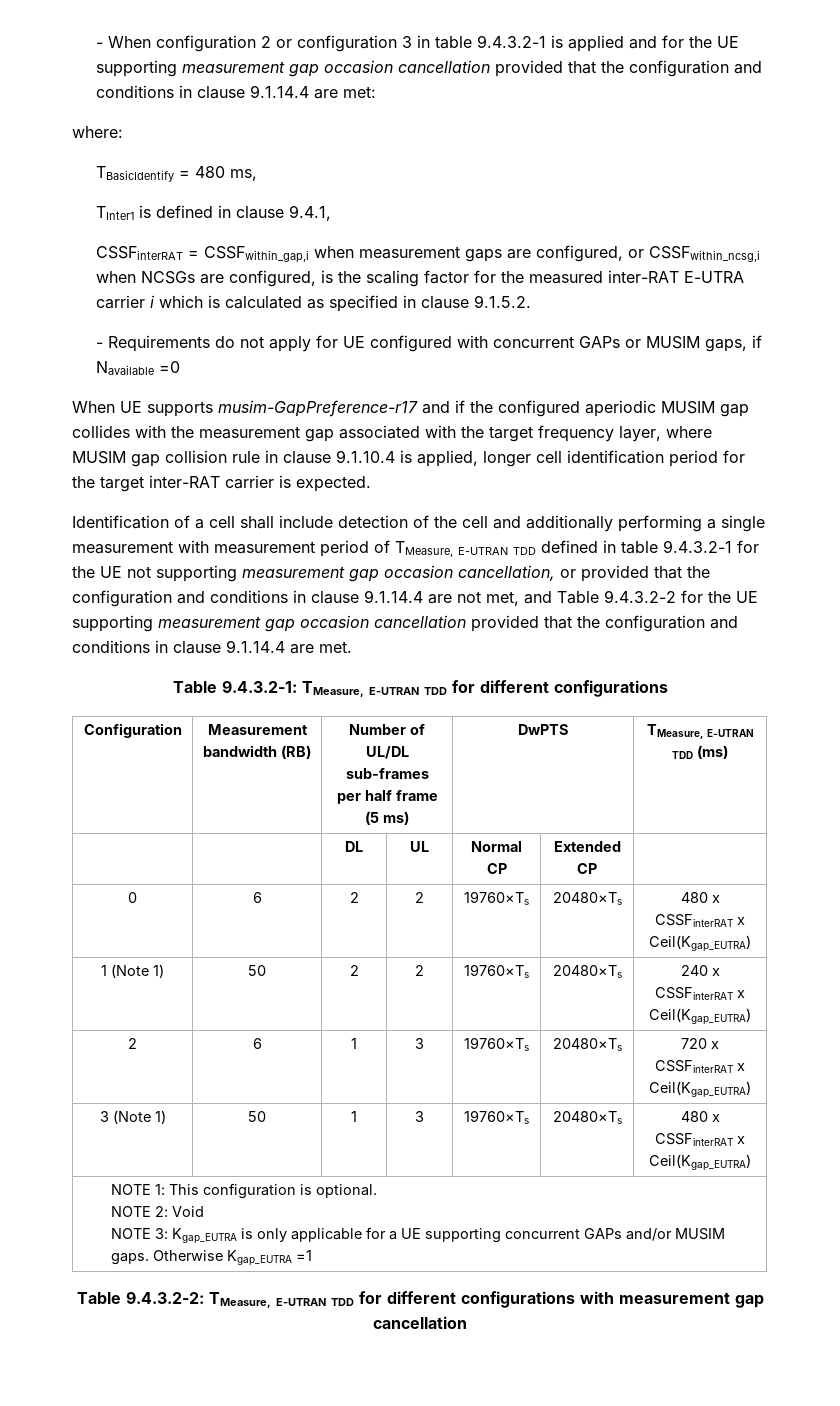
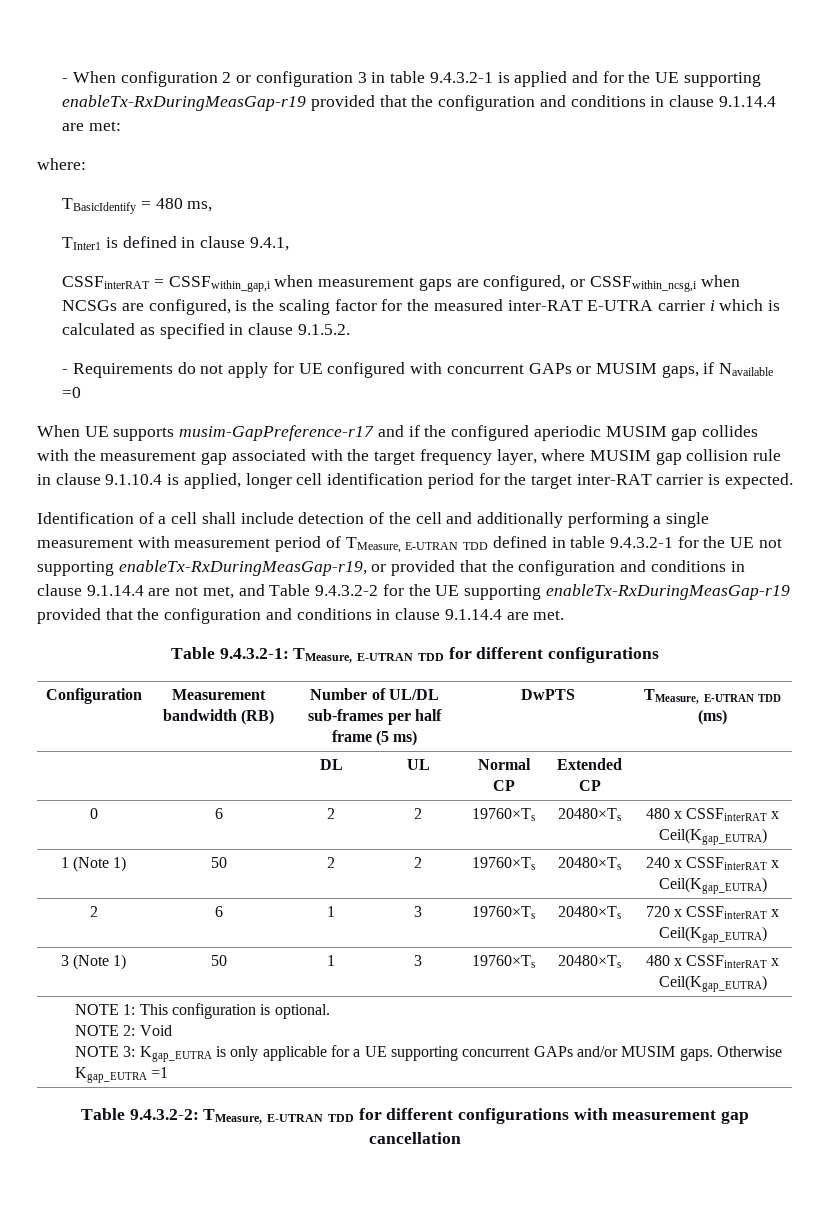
- - When configuration 2 or configuration 3 in table 9.4.3.2-1 is applied and for the UE supporting measurement gap occasion cancellation provided that the configuration and conditions in clause 9.1.14.4 are met:
+ - When configuration 2 or configuration 3 in table 9.4.3.2-1 is applied and for the UE supporting enableTx-RxDuringMeasGap-r19 provided that the configuration and conditions in clause 9.1.14.4 are met:
- Identification of a cell shall include detection of the cell and additionally performing a single measurement with measurement period of TMeasure, E-UTRAN TDD defined in table 9.4.3.2-1 for the UE not supporting measurement gap occasion cancellation, or provided that the configuration and conditions in clause 9.1.14.4 are not met, and Table 9.4.3.2-2 for the UE supporting measurement gap occasion cancellation provided that the configuration and conditions in clause 9.1.14.4 are met.
+ Identification of a cell shall include detection of the cell and additionally performing a single measurement with measurement period of TMeasure, E-UTRAN TDD defined in table 9.4.3.2-1 for the UE not supporting enableTx-RxDuringMeasGap-r19, or provided that the configuration and conditions in clause 9.1.14.4 are not met, and Table 9.4.3.2-2 for the UE supporting enableTx-RxDuringMeasGap-r19 provided that the configuration and conditions in clause 9.1.14.4 are met.

